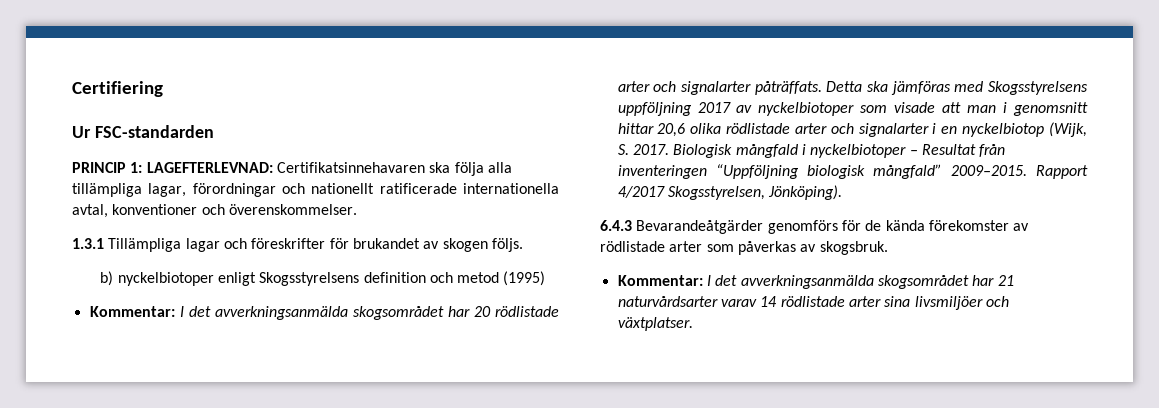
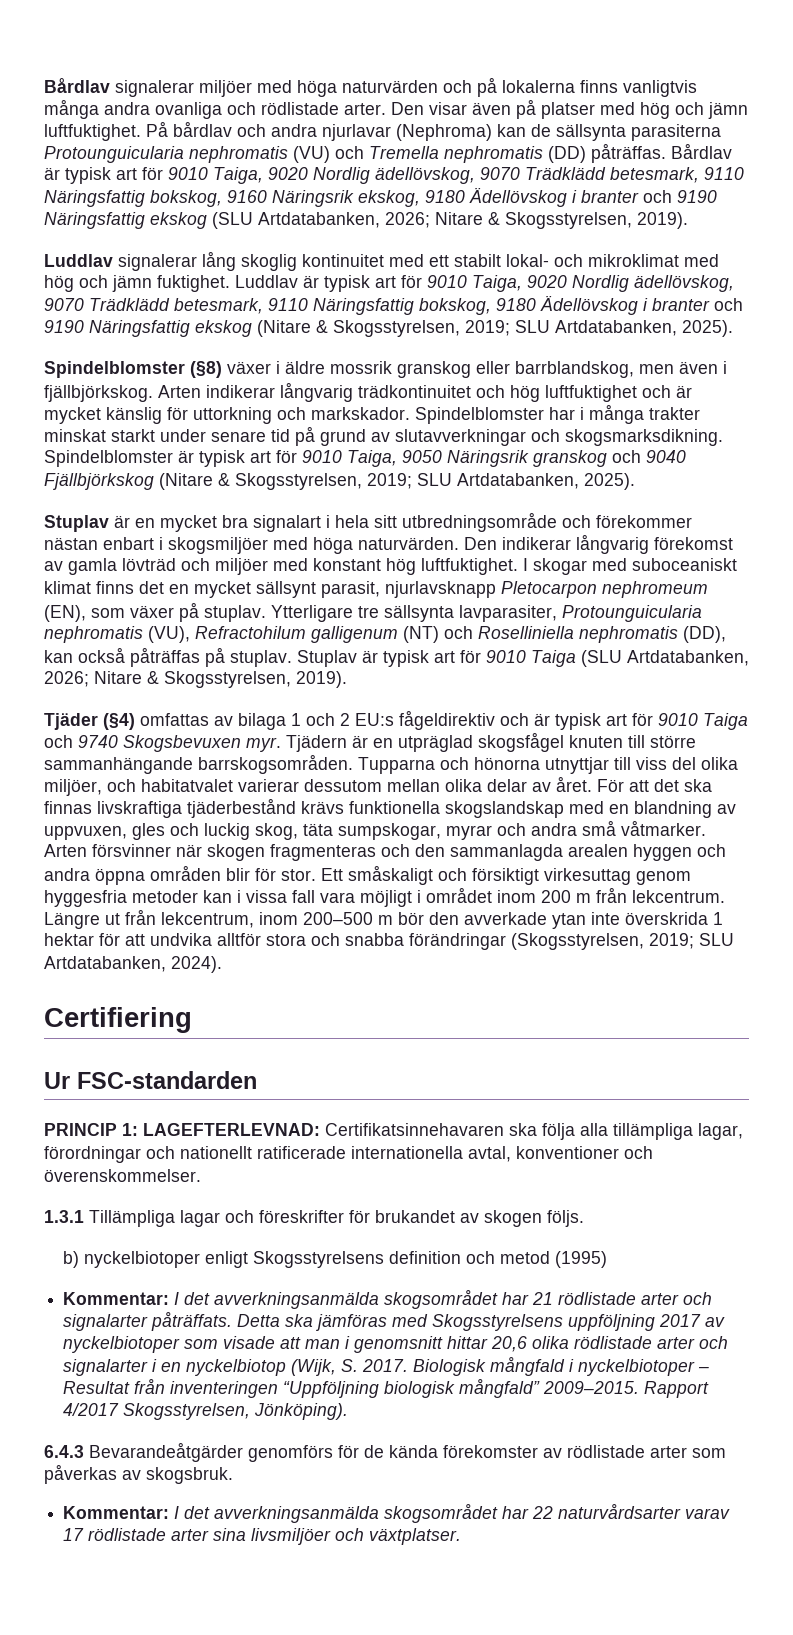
+ Bårdlav signalerar miljöer med höga naturvärden och på lokalerna finns vanligtvis många andra ovanliga och rödlistade arter. Den visar även på platser med hög och jämn luftfuktighet. På bårdlav och andra njurlavar (Nephroma) kan de sällsynta parasiterna Protounguicularia nephromatis (VU) och Tremella nephromatis (DD) påträffas. Bårdlav är typisk art för 9010 Taiga, 9020 Nordlig ädellövskog, 9070 Trädklädd betesmark, 9110 Näringsfattig bokskog, 9160 Näringsrik ekskog, 9180 Ädellövskog i branter och 9190 Näringsfattig ekskog (SLU Artdatabanken, 2026; Nitare & Skogsstyrelsen, 2019).
+ Luddlav signalerar lång skoglig kontinuitet med ett stabilt lokal- och mikroklimat med hög och jämn fuktighet. Luddlav är typisk art för 9010 Taiga, 9020 Nordlig ädellövskog, 9070 Trädklädd betesmark, 9110 Näringsfattig bokskog, 9180 Ädellövskog i branter och 9190 Näringsfattig ekskog (Nitare & Skogsstyrelsen, 2019; SLU Artdatabanken, 2025).
+ Spindelblomster (§8) växer i äldre mossrik granskog eller barrblandskog, men även i fjällbjörkskog. Arten indikerar långvarig trädkontinuitet och hög luftfuktighet och är mycket känslig för uttorkning och markskador. Spindelblomster har i många trakter minskat starkt under senare tid på grund av slutavverkningar och skogsmarksdikning. Spindelblomster är typisk art för 9010 Taiga, 9050 Näringsrik granskog och 9040 Fjällbjörkskog (Nitare & Skogsstyrelsen, 2019; SLU Artdatabanken, 2025).
+ Stuplav är en mycket bra signalart i hela sitt utbredningsområde och förekommer nästan enbart i skogsmiljöer med höga naturvärden. Den indikerar långvarig förekomst av gamla lövträd och miljöer med konstant hög luftfuktighet. I skogar med suboceaniskt klimat finns det en mycket sällsynt parasit, njurlavsknapp Pletocarpon nephromeum (EN), som växer på stuplav. Ytterligare tre sällsynta lavparasiter, Protounguicularia nephromatis (VU), Refractohilum galligenum (NT) och Roselliniella nephromatis (DD), kan också påträffas på stuplav. Stuplav är typisk art för 9010 Taiga (SLU Artdatabanken, 2026; Nitare & Skogsstyrelsen, 2019).
+ Tjäder (§4) omfattas av bilaga 1 och 2 EU:s fågeldirektiv och är typisk art för 9010 Taiga och 9740 Skogsbevuxen myr. Tjädern är en utpräglad skogsfågel knuten till större sammanhängande barrskogsområden. Tupparna och hönorna utnyttjar till viss del olika miljöer, och habitatvalet varierar dessutom mellan olika delar av året. För att det ska finnas livskraftiga tjäderbestånd krävs funktionella skogslandskap med en blandning av uppvuxen, gles och luckig skog, täta sumpskogar, myrar och andra små våtmarker. Arten försvinner när skogen fragmenteras och den sammanlagda arealen hyggen och andra öppna områden blir för stor. Ett småskaligt och försiktigt virkesuttag genom hyggesfria metoder kan i vissa fall vara möjligt i området inom 200 m från lekcentrum. Längre ut från lekcentrum, inom 200–500 m bör den avverkade ytan inte överskrida 1 hektar för att undvika alltför stora och snabba förändringar (Skogsstyrelsen, 2019; SLU Artdatabanken, 2024).
- Kommentar: I det avverkningsanmälda skogsområdet har 20 rödlistade arter och signalarter påträffats.
+ Kommentar: I det avverkningsanmälda skogsområdet har 21 rödlistade arter och signalarter påträffats.
- Kommentar: I det avverkningsanmälda skogsområdet har 21 naturvårdsarter varav 14 rödlistade arter sina livsmiljöer och växtplatser.
+ Kommentar: I det avverkningsanmälda skogsområdet har 22 naturvårdsarter varav 17 rödlistade arter sina livsmiljöer och växtplatser.

